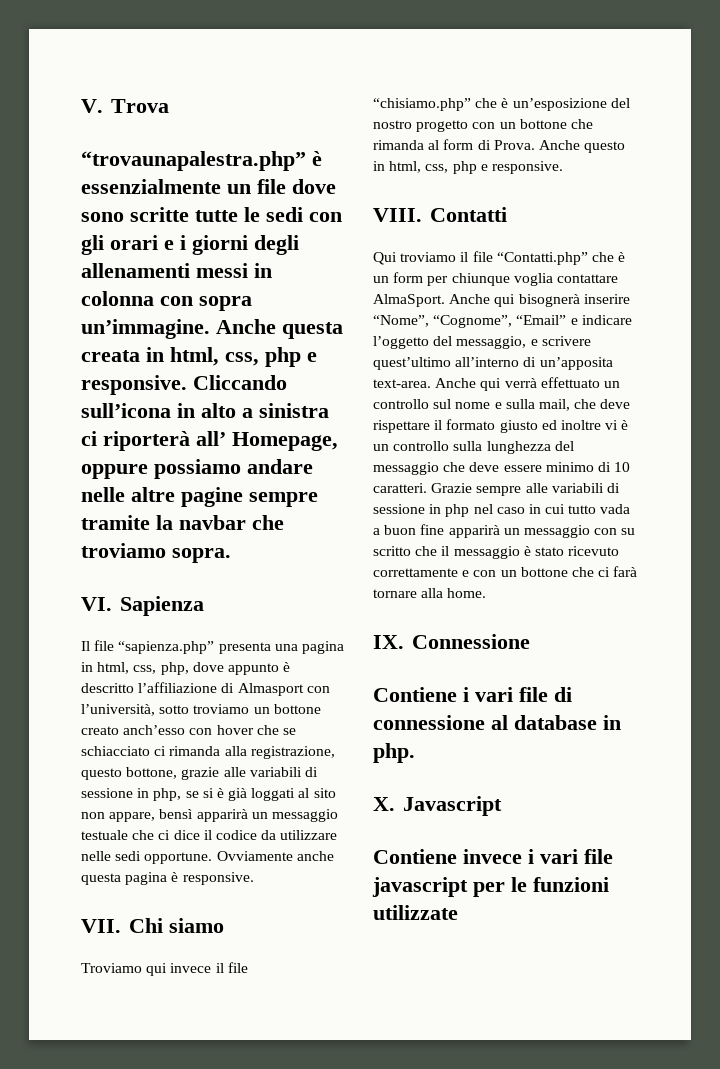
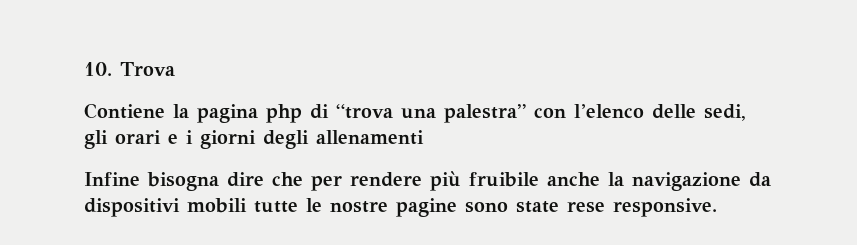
- V. Trova
+ 10. Trova
- “trovaunapalestra.php” è essenzialmente un file dove sono scritte tutte le sedi con gli orari e i giorni degli allenamenti messi in colonna con sopra un’immagine. Anche questa creata in html, css, php e responsive. Cliccando sull’icona in alto a sinistra ci riporterà all’ Homepage, oppure possiamo andare nelle altre pagine sempre tramite la navbar che troviamo sopra.
- VI. Sapienza
- Il file “sapienza.php” presenta una pagina in html, css, php, dove appunto è descritto l’affiliazione di Almasport con l’università, sotto troviamo un bottone creato anch’esso con hover che se schiacciato ci rimanda alla registrazione, questo bottone, grazie alle variabili di sessione in php, se si è già loggati al sito non appare, bensì apparirà un messaggio testuale che ci dice il codice da utilizzare nelle sedi opportune. Ovviamente anche questa pagina è responsive.
- VII. Chi siamo
- Troviamo qui invece il file “chisiamo.php” che è un’esposizione del nostro progetto con un bottone che rimanda al form di Prova. Anche questo in html, css, php e responsive.
- VIII. Contatti
- Qui troviamo il file “Contatti.php” che è un form per chiunque voglia contattare AlmaSport. Anche qui bisognerà inserire “Nome”, “Cognome”, “Email” e indicare l’oggetto del messaggio, e scrivere quest’ultimo all’interno di un’apposita text-area. Anche qui verrà effettuato un controllo sul nome e sulla mail, che deve rispettare il formato giusto ed inoltre vi è un controllo sulla lunghezza del messaggio che deve essere minimo di 10 caratteri. Grazie sempre alle variabili di sessione in php nel caso in cui tutto vada a buon fine apparirà un messaggio con su scritto che il messaggio è stato ricevuto correttamente e con un bottone che ci farà tornare alla home.
- IX. Connessione
- Contiene i vari file di connessione al database in php.
- X. Javascript
- Contiene invece i vari file javascript per le funzioni utilizzate
+ Contiene la pagina php di “trova una palestra” con l’elenco delle sedi, gli orari e i giorni degli allenamenti
+ Infine bisogna dire che per rendere più fruibile anche la navigazione da dispositivi mobili tutte le nostre pagine sono state rese responsive.

